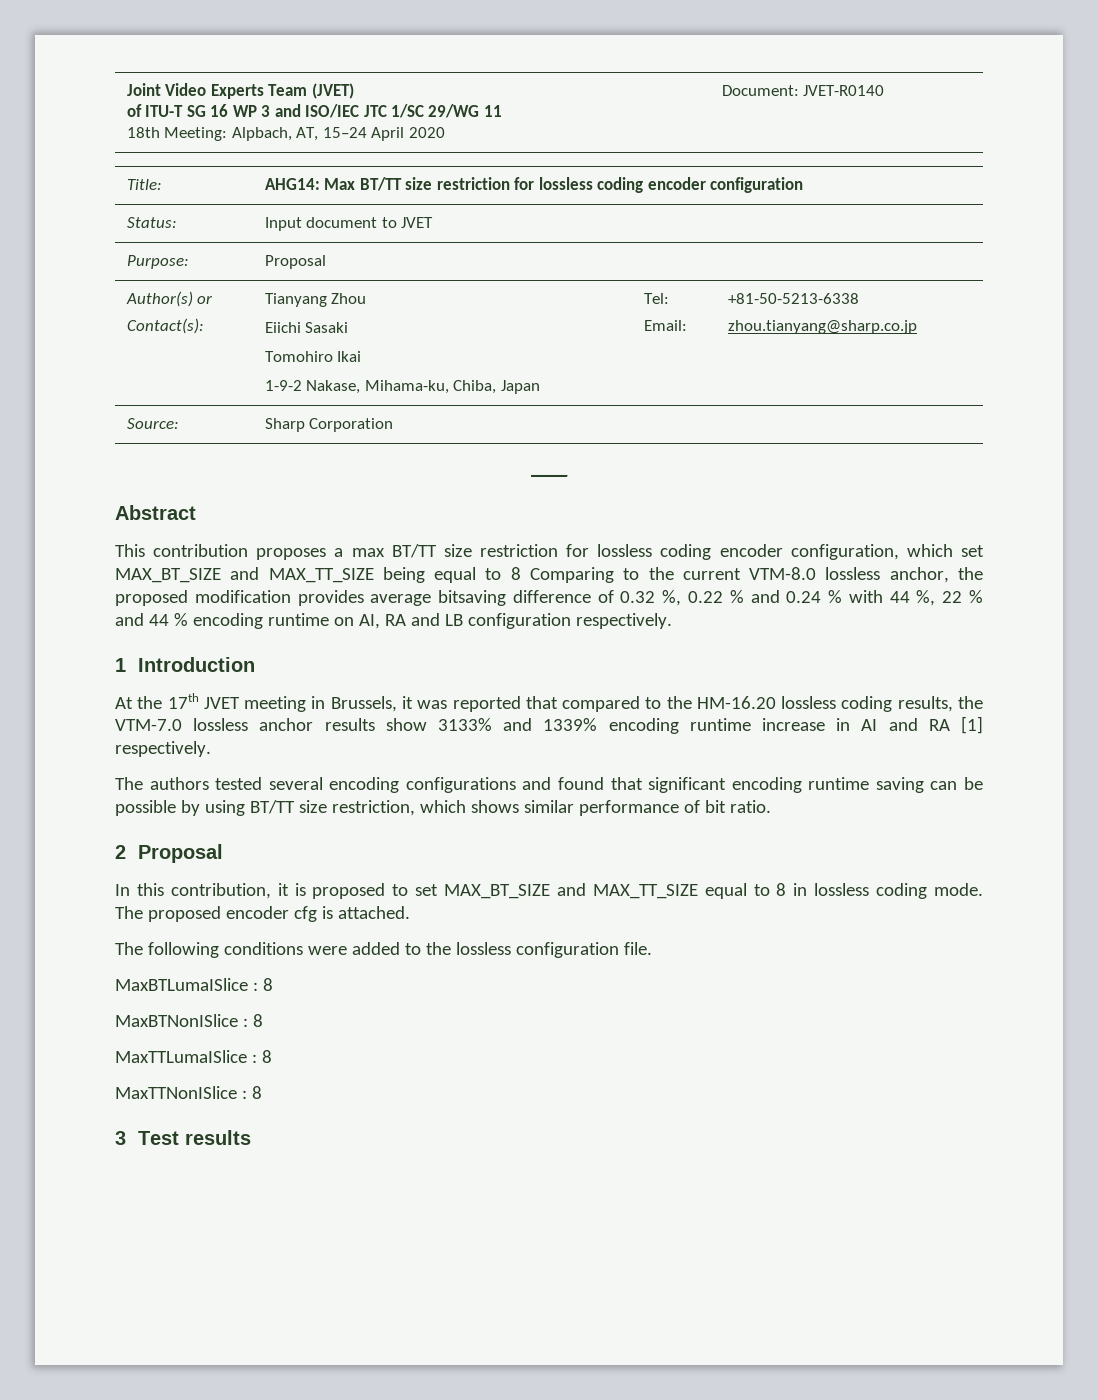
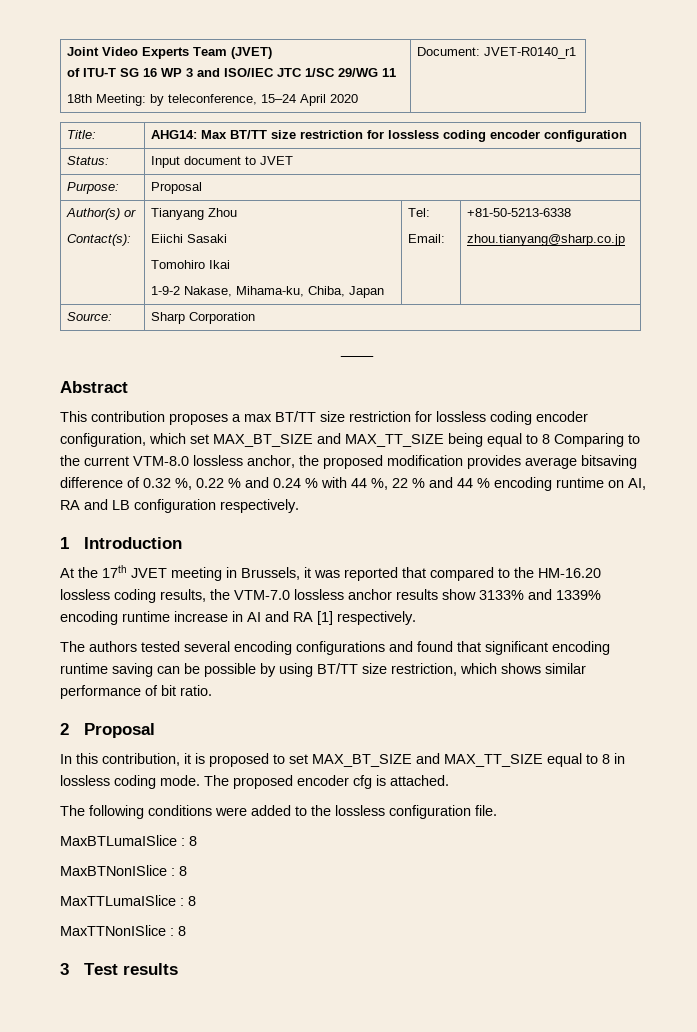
  Joint Video Experts Team (JVET)
  of ITU-T SG 16 WP 3 and ISO/IEC JTC 1/SC 29/WG 11
- 18th Meeting: Alpbach, AT, 15–24 April 2020 | Document: JVET-R0140
+ 18th Meeting: by teleconference, 15–24 April 2020 | Document: JVET-R0140_r1

